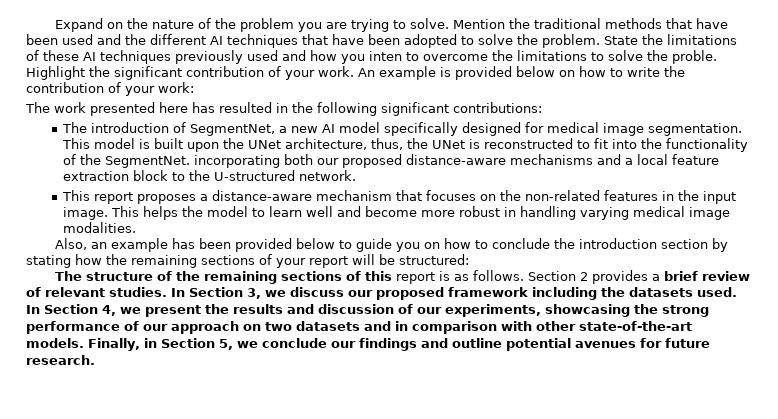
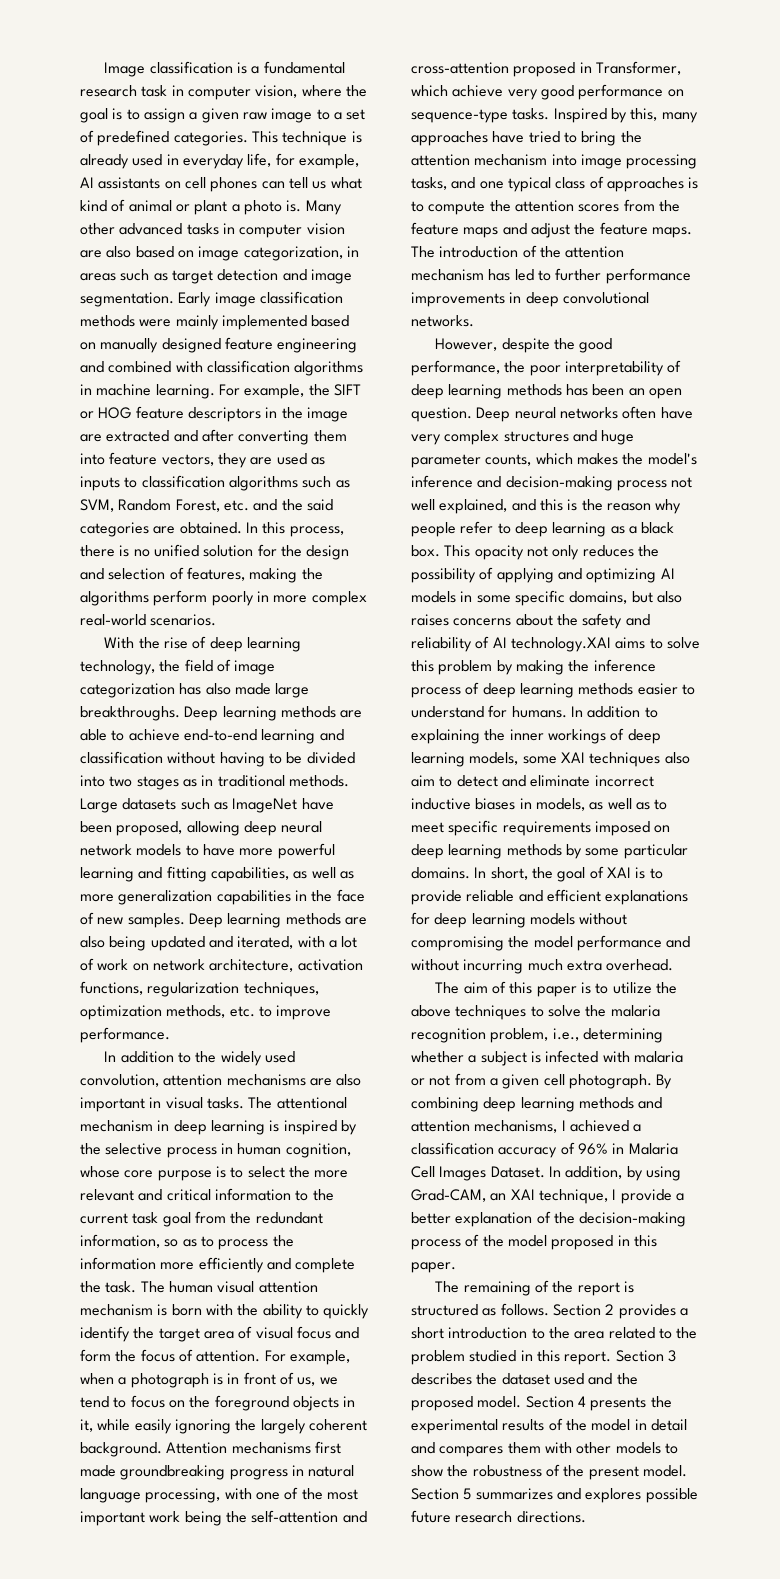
- Expand on the nature of the problem you are trying to solve. Mention the traditional methods that have been used and the different AI techniques that have been adopted to solve the problem. State the limitations of these AI techniques previously used and how you inten to overcome the limitations to solve the proble. Highlight the significant contribution of your work. An example is provided below on how to write the contribution of your work:
- The work presented here has resulted in the following significant contributions:
- The introduction of SegmentNet, a new AI model specifically designed for medical image segmentation. This model is built upon the UNet architecture, thus, the UNet is reconstructed to fit into the functionality of the SegmentNet. incorporating both our proposed distance-aware mechanisms and a local feature extraction block to the U-structured network.
- This report proposes a distance-aware mechanism that focuses on the non-related features in the input image. This helps the model to learn well and become more robust in handling varying medical image modalities.
- Also, an example has been provided below to guide you on how to conclude the introduction section by stating how the remaining sections of your report will be structured:
- The structure of the remaining sections of this report is as follows.
+ Image classification is a fundamental research task in computer vision, where the goal is to assign a given raw image to a set of predefined categories. This technique is already used in everyday life, for example, AI assistants on cell phones can tell us what kind of animal or plant a photo is. Many other advanced tasks in computer vision are also based on image categorization, in areas such as target detection and image segmentation. Early image classification methods were mainly implemented based on manually designed feature engineering and combined with classification algorithms in machine learning. For example, the SIFT or HOG feature descriptors in the image are extracted and after converting them into feature vectors, they are used as inputs to classification algorithms such as SVM, Random Forest, etc. and the said categories are obtained. In this process, there is no unified solution for the design and selection of features, making the algorithms perform poorly in more complex real-world scenarios.
+ With the rise of deep learning technology, the field of image categorization has also made large breakthroughs. Deep learning methods are able to achieve end-to-end learning and classification without having to be divided into two stages as in traditional methods. Large datasets such as ImageNet have been proposed, allowing deep neural network models to have more powerful learning and fitting capabilities, as well as more generalization capabilities in the face of new samples. Deep learning methods are also being updated and iterated, with a lot of work on network architecture, activation functions, regularization techniques, optimization methods, etc. to improve performance.
+ In addition to the widely used convolution, attention mechanisms are also important in visual tasks. The attentional mechanism in deep learning is inspired by the selective process in human cognition, whose core purpose is to select the more relevant and critical information to the current task goal from the redundant information, so as to process the information more efficiently and complete the task. The human visual attention mechanism is born with the ability to quickly identify the target area of visual focus and form the focus of attention. For example, when a photograph is in front of us, we tend to focus on the foreground objects in it, while easily ignoring the largely coherent background. Attention mechanisms first made groundbreaking progress in natural language processing, with one of the most important work being the self-attention and cross-attention proposed in Transformer, which achieve very good performance on sequence-type tasks. Inspired by this, many approaches have tried to bring the attention mechanism into image processing tasks, and one typical class of approaches is to compute the attention scores from the feature maps and adjust the feature maps. The introduction of the attention mechanism has led to further performance improvements in deep convolutional networks.
+ However, despite the good performance, the poor interpretability of deep learning methods has been an open question. Deep neural networks often have very complex structures and huge parameter counts, which makes the model's inference and decision-making process not well explained, and this is the reason why people refer to deep learning as a black box. This opacity not only reduces the possibility of applying and optimizing AI models in some specific domains, but also raises concerns about the safety and reliability of AI technology.XAI aims to solve this problem by making the inference process of deep learning methods easier to understand for humans. In addition to explaining the inner workings of deep learning models, some XAI techniques also aim to detect and eliminate incorrect inductive biases in models, as well as to meet specific requirements imposed on deep learning methods by some particular domains. In short, the goal of XAI is to provide reliable and efficient explanations for deep learning models without compromising the model performance and without incurring much extra overhead.
+ The aim of this paper is to utilize the above techniques to solve the malaria recognition problem, i.e., determining whether a subject is infected with malaria or not from a given cell photograph. By combining deep learning methods and attention mechanisms, I achieved a classification accuracy of 96% in Malaria Cell Images Dataset. In addition, by using Grad-CAM, an XAI technique, I provide a better explanation of the decision-making process of the model proposed in this paper.
+ The remaining of the report is structured as follows.
- Section 2 provides a brief review of relevant studies. In Section 3, we discuss our proposed framework including the datasets used. In Section 4, we present the results and discussion of our experiments, showcasing the strong performance of our approach on two datasets and in comparison with other state-of-the-art models. Finally, in Section 5, we conclude our findings and outline potential avenues for future research.
+ Section 2 provides a short introduction to the area related to the problem studied in this report. Section 3 describes the dataset used and the proposed model. Section 4 presents the experimental results of the model in detail and compares them with other models to show the robustness of the present model. Section 5 summarizes and explores possible future research directions.

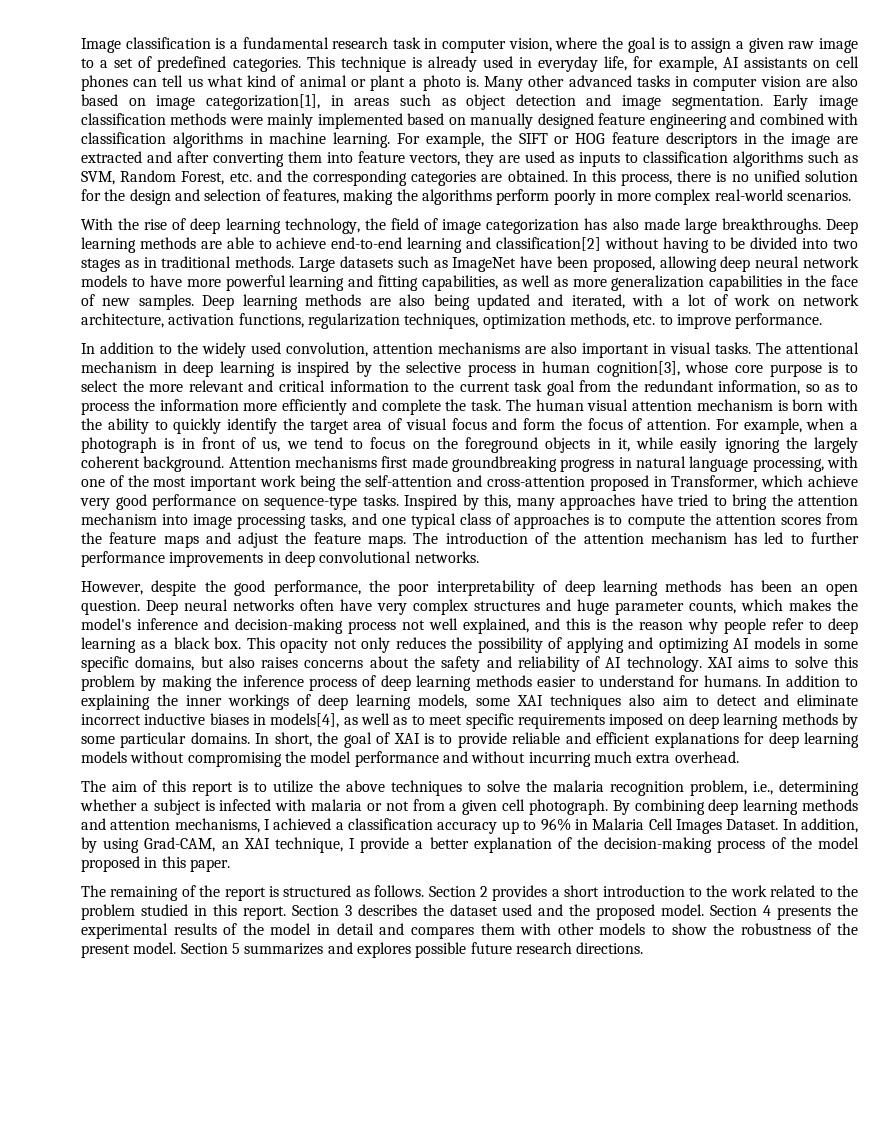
- Many other advanced tasks in computer vision are also based on image categorization, in areas such as target detection and image segmentation.
+ Many other advanced tasks in computer vision are also based on image categorization[1], in areas such as object detection and image segmentation.
- For example, the SIFT or HOG feature descriptors in the image are extracted and after converting them into feature vectors, they are used as inputs to classification algorithms such as SVM, Random Forest, etc. and the said categories are obtained.
+ For example, the SIFT or HOG feature descriptors in the image are extracted and after converting them into feature vectors, they are used as inputs to classification algorithms such as SVM, Random Forest, etc. and the corresponding categories are obtained.
- Deep learning methods are able to achieve end-to-end learning and classification without having to be divided into two stages as in traditional methods.
+ Deep learning methods are able to achieve end-to-end learning and classification[2] without having to be divided into two stages as in traditional methods.
- The attentional mechanism in deep learning is inspired by the selective process in human cognition, whose core purpose is to select the more relevant and critical information to the current task goal from the redundant information, so as to process the information more efficiently and complete the task.
+ The attentional mechanism in deep learning is inspired by the selective process in human cognition[3], whose core purpose is to select the more relevant and critical information to the current task goal from the redundant information, so as to process the information more efficiently and complete the task.
- This opacity not only reduces the possibility of applying and optimizing AI models in some specific domains, but also raises concerns about the safety and reliability of AI technology.XAI aims to solve this problem by making the inference process of deep learning methods easier to understand for humans.
+ This opacity not only reduces the possibility of applying and optimizing AI models in some specific domains, but also raises concerns about the safety and reliability of AI technology. XAI aims to solve this problem by making the inference process of deep learning methods easier to understand for humans.
- In addition to explaining the inner workings of deep learning models, some XAI techniques also aim to detect and eliminate incorrect inductive biases in models, as well as to meet specific requirements imposed on deep learning methods by some particular domains.
+ In addition to explaining the inner workings of deep learning models, some XAI techniques also aim to detect and eliminate incorrect inductive biases in models[4], as well as to meet specific requirements imposed on deep learning methods by some particular domains.
- The aim of this paper is to utilize the above techniques to solve the malaria recognition problem, i.e., determining whether a subject is infected with malaria or not from a given cell photograph.
+ The aim of this report is to utilize the above techniques to solve the malaria recognition problem, i.e., determining whether a subject is infected with malaria or not from a given cell photograph.
- By combining deep learning methods and attention mechanisms, I achieved a classification accuracy of 96% in Malaria Cell Images Dataset.
+ By combining deep learning methods and attention mechanisms, I achieved a classification accuracy up to 96% in Malaria Cell Images Dataset.
- Section 2 provides a short introduction to the area related to the problem studied in this report.
+ Section 2 provides a short introduction to the work related to the problem studied in this report.

